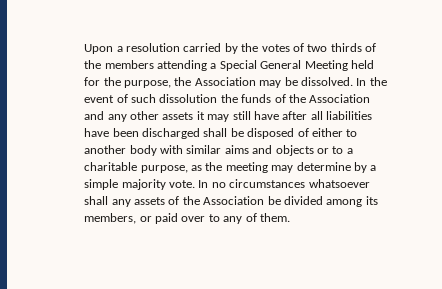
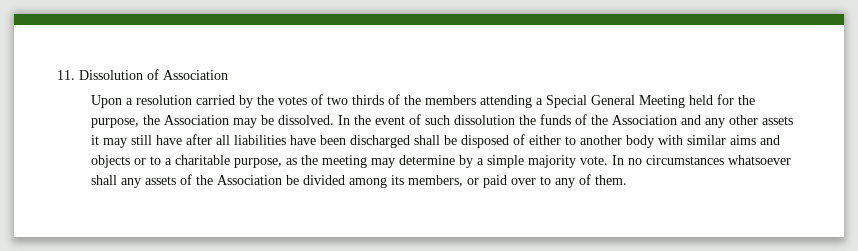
+ 11. Dissolution of Association

